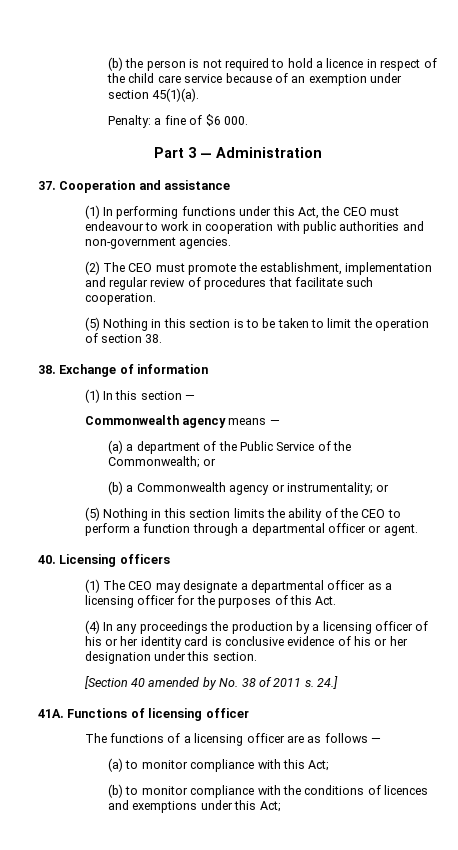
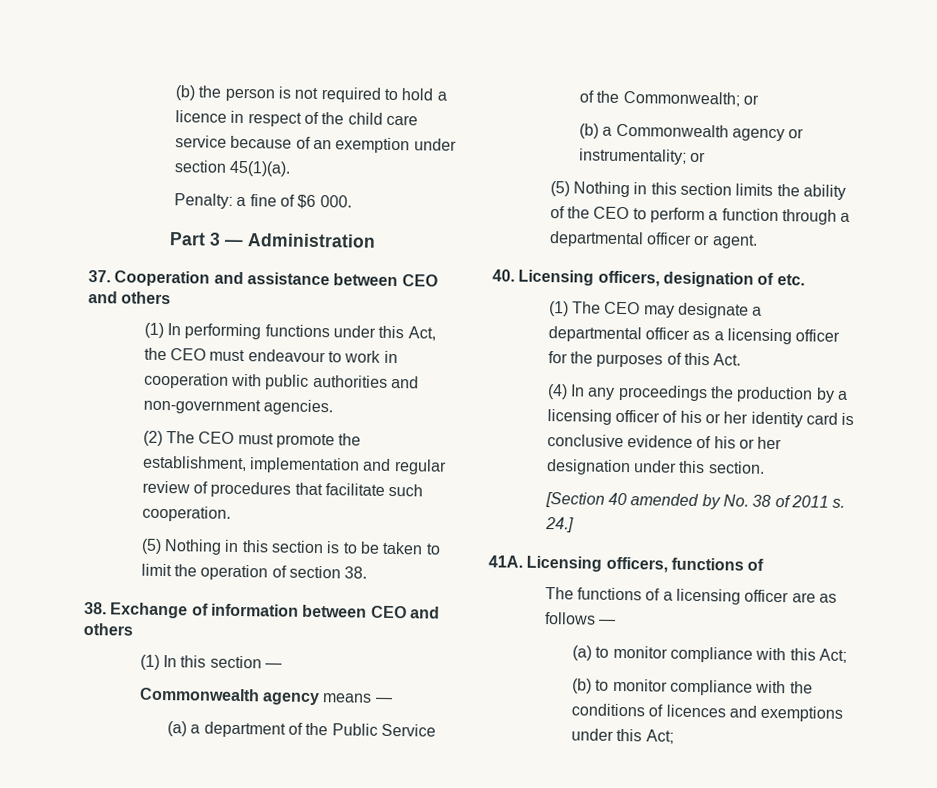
- 37. Cooperation and assistance
+ 37. Cooperation and assistance between CEO and others
- 38. Exchange of information
+ 38. Exchange of information between CEO and others
- 40. Licensing officers
+ 40. Licensing officers, designation of etc.
- Functions of licensing officer
+ Licensing officers, functions of

